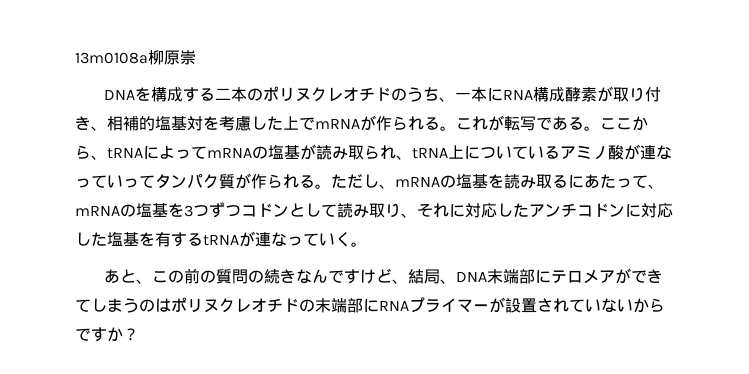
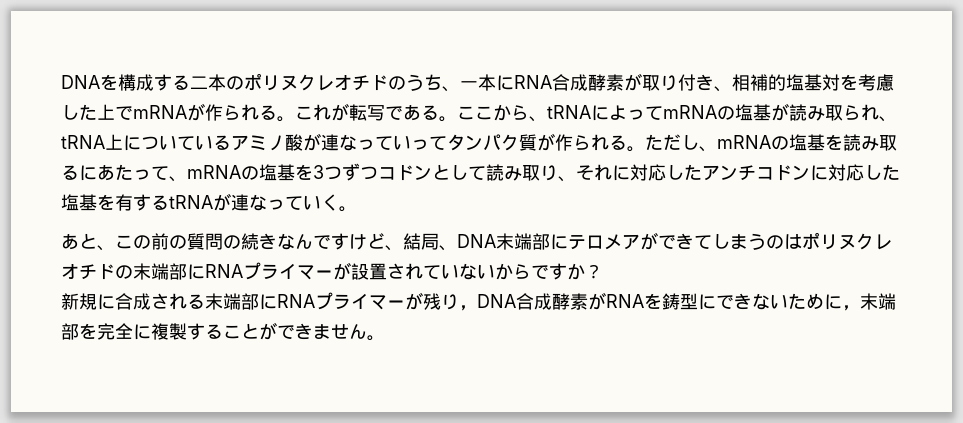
- 13m0108a柳原崇
- DNAを構成する二本のポリヌクレオチドのうち、一本にRNA構成酵素が取り付き、相補的塩基対を考慮した上でmRNAが作られる。
+ DNAを構成する二本のポリヌクレオチドのうち、一本にRNA合成酵素が取り付き、相補的塩基対を考慮した上でmRNAが作られる。
+ 新規に合成される末端部にRNAプライマーが残り，DNA合成酵素がRNAを鋳型にできないために，末端部を完全に複製することができません。

